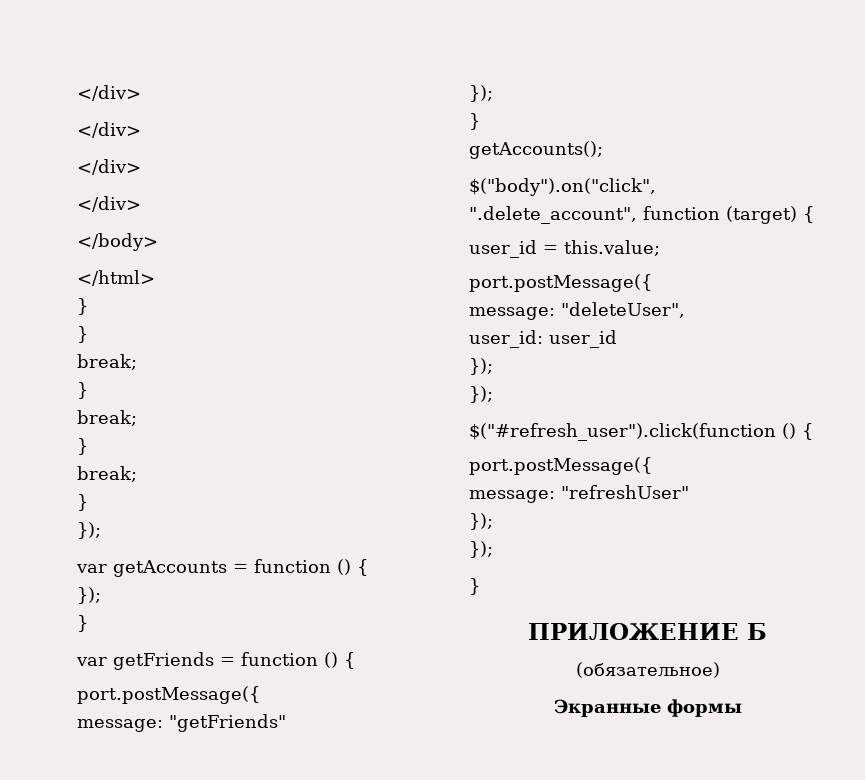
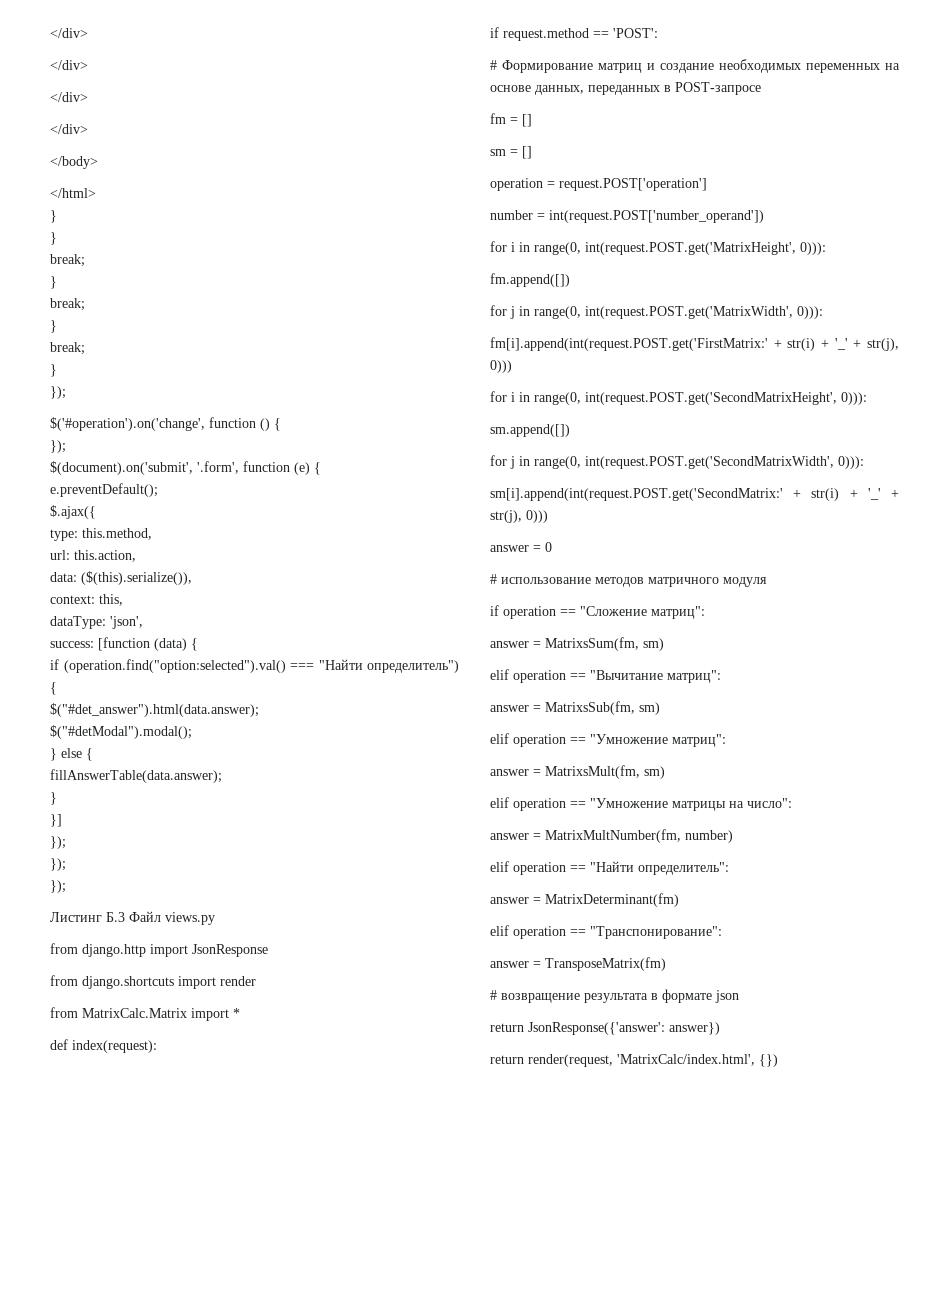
- var getAccounts = function () {
+ $('#operation').on('change', function () {
  });
+ $(document).on('submit', '.form', function (e) {
+ e.preventDefault();
+ $.ajax({
+ type: this.method,
+ url: this.action,
+ data: ($(this).serialize()),
+ context: this,
+ dataType: 'json',
+ success: [function (data) {
+ if (operation.find("option:selected").val() === "Найти определитель") {
+ $("#det_answer").html(data.answer);
+ $("#detModal").modal();
+ } else {
+ fillAnswerTable(data.answer);
  }
- var getFriends = function () {
- port.postMessage({
- message: "getFriends"
- });
- }
- getAccounts();
- $("body").on("click", ".delete_account", function (target) {
- user_id = this.value;
- port.postMessage({
- message: "deleteUser",
- user_id: user_id
+ }]
  });
  });
- $("#refresh_user").click(function () {
- port.postMessage({
- message: "refreshUser"
  });
- });
- }
- ПРИЛОЖЕНИЕ Б
- (обязательное)
- Экранные формы
+ Листинг Б.3 Файл views.py
+ from django.http import JsonResponse
+ from django.shortcuts import render
+ from MatrixCalc.Matrix import *
+ def index(request):
+ if request.method == 'POST':
+ # Формирование матриц и создание необходимых переменных на основе данных, переданных в POST-запросе
+ fm = []
+ sm = []
+ operation = request.POST['operation']
+ number = int(request.POST['number_operand'])
+ for i in range(0, int(request.POST.get('MatrixHeight', 0))):
+ fm.append([])
+ for j in range(0, int(request.POST.get('MatrixWidth', 0))):
+ fm[i].append(int(request.POST.get('FirstMatrix:' + str(i) + '_' + str(j), 0)))
+ for i in range(0, int(request.POST.get('SecondMatrixHeight', 0))):
+ sm.append([])
+ for j in range(0, int(request.POST.get('SecondMatrixWidth', 0))):
+ sm[i].append(int(request.POST.get('SecondMatrix:' + str(i) + '_' + str(j), 0)))
+ answer = 0
+ # использование методов матричного модуля
+ if operation == "Сложение матриц":
+ answer = MatrixsSum(fm, sm)
+ elif operation == "Вычитание матриц":
+ answer = MatrixsSub(fm, sm)
+ elif operation == "Умножение матриц":
+ answer = MatrixsMult(fm, sm)
+ elif operation == "Умножение матрицы на число":
+ answer = MatrixMultNumber(fm, number)
+ elif operation == "Найти определитель":
+ answer = MatrixDeterminant(fm)
+ elif operation == "Транспонирование":
+ answer = TransposeMatrix(fm)
+ # возвращение результата в формате json
+ return JsonResponse({'answer': answer})
+ return render(request, 'MatrixCalc/index.html', {})

